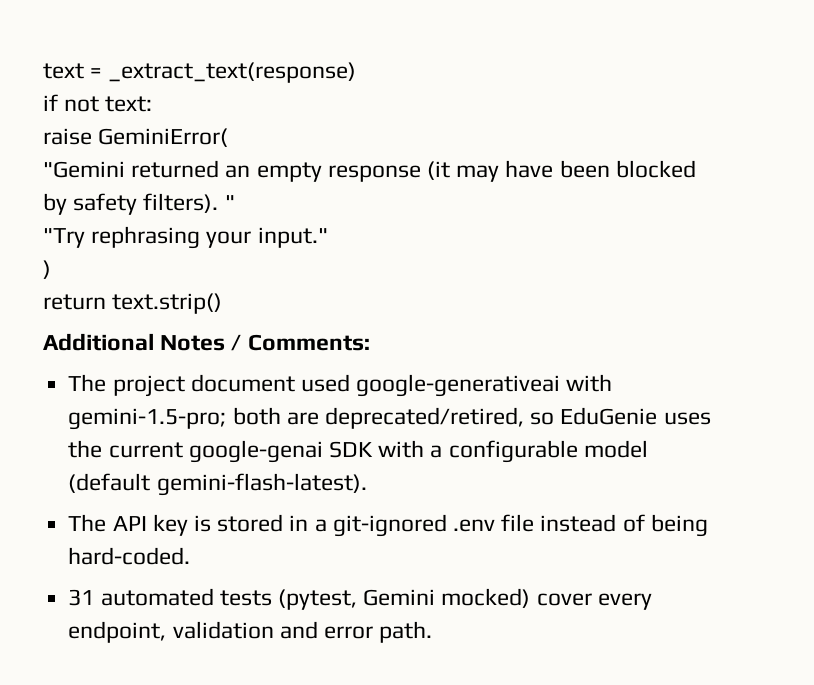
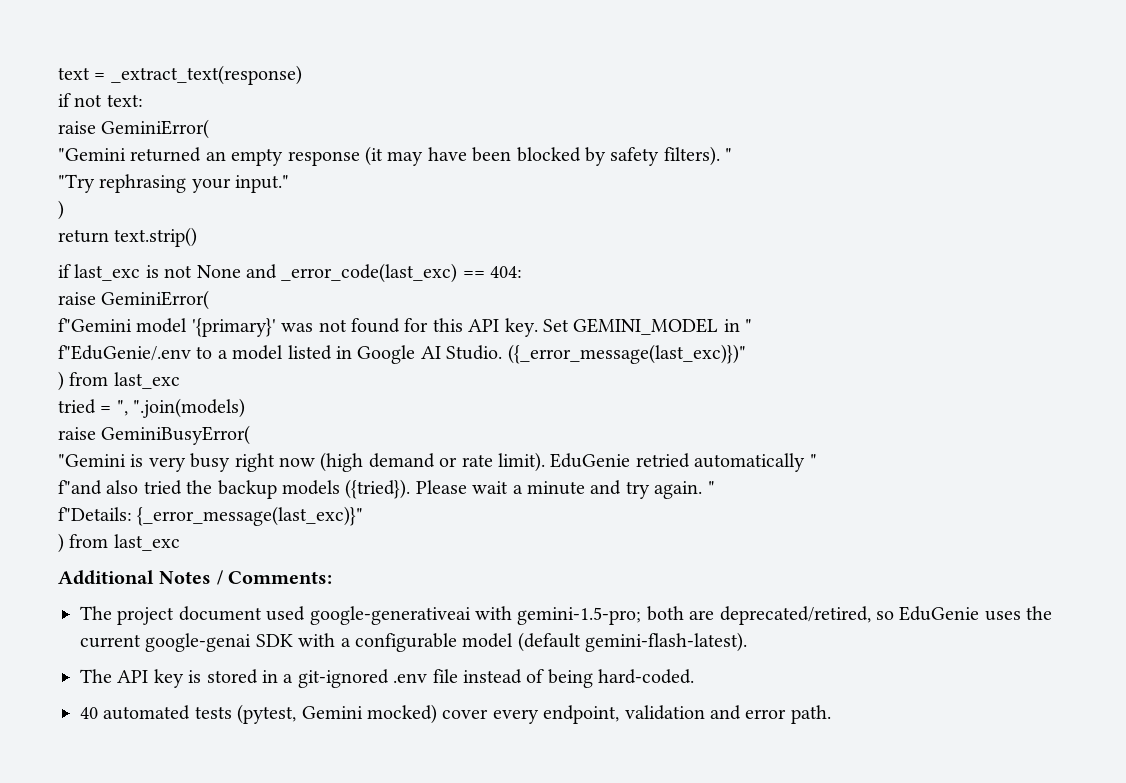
+ if last_exc is not None and _error_code(last_exc) == 404:
+ raise GeminiError(
+ f"Gemini model '{primary}' was not found for this API key. Set GEMINI_MODEL in "
+ f"EduGenie/.env to a model listed in Google AI Studio. ({_error_message(last_exc)})"
+ ) from last_exc
+ tried = ", ".join(models)
+ raise GeminiBusyError(
+ "Gemini is very busy right now (high demand or rate limit). EduGenie retried automatically "
+ f"and also tried the backup models ({tried}). Please wait a minute and try again. "
+ f"Details: {_error_message(last_exc)}"
+ ) from last_exc
- 31 automated tests (pytest, Gemini mocked) cover every endpoint, validation and error path.
+ 40 automated tests (pytest, Gemini mocked) cover every endpoint, validation and error path.

